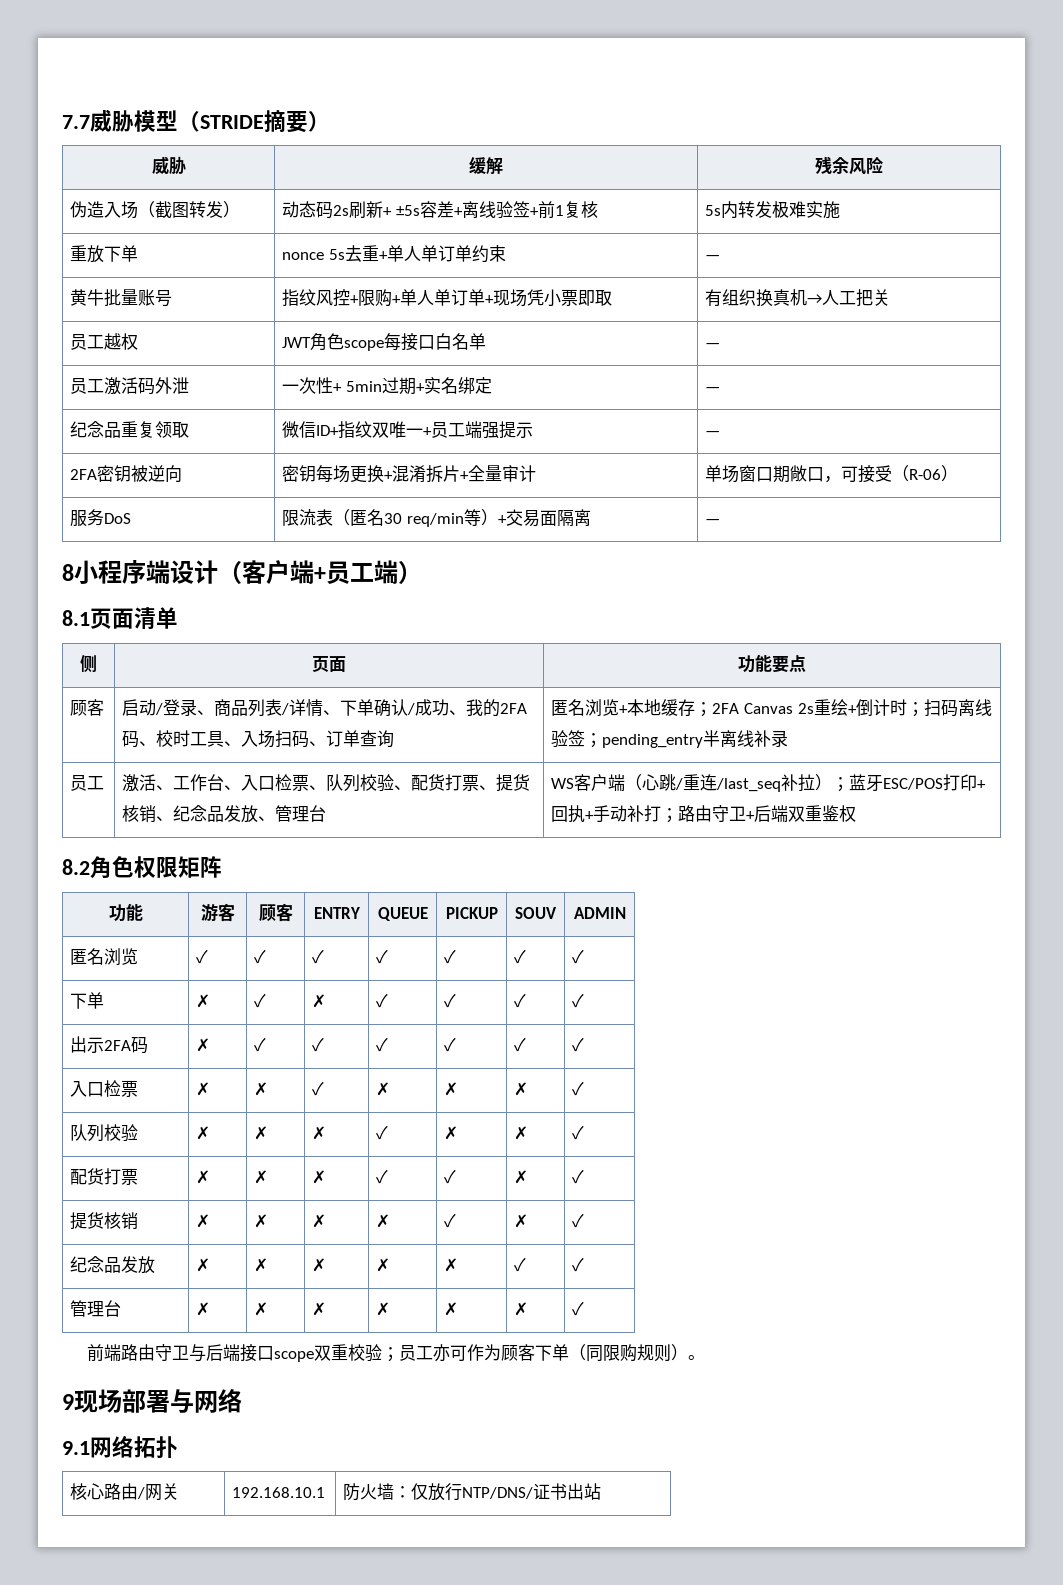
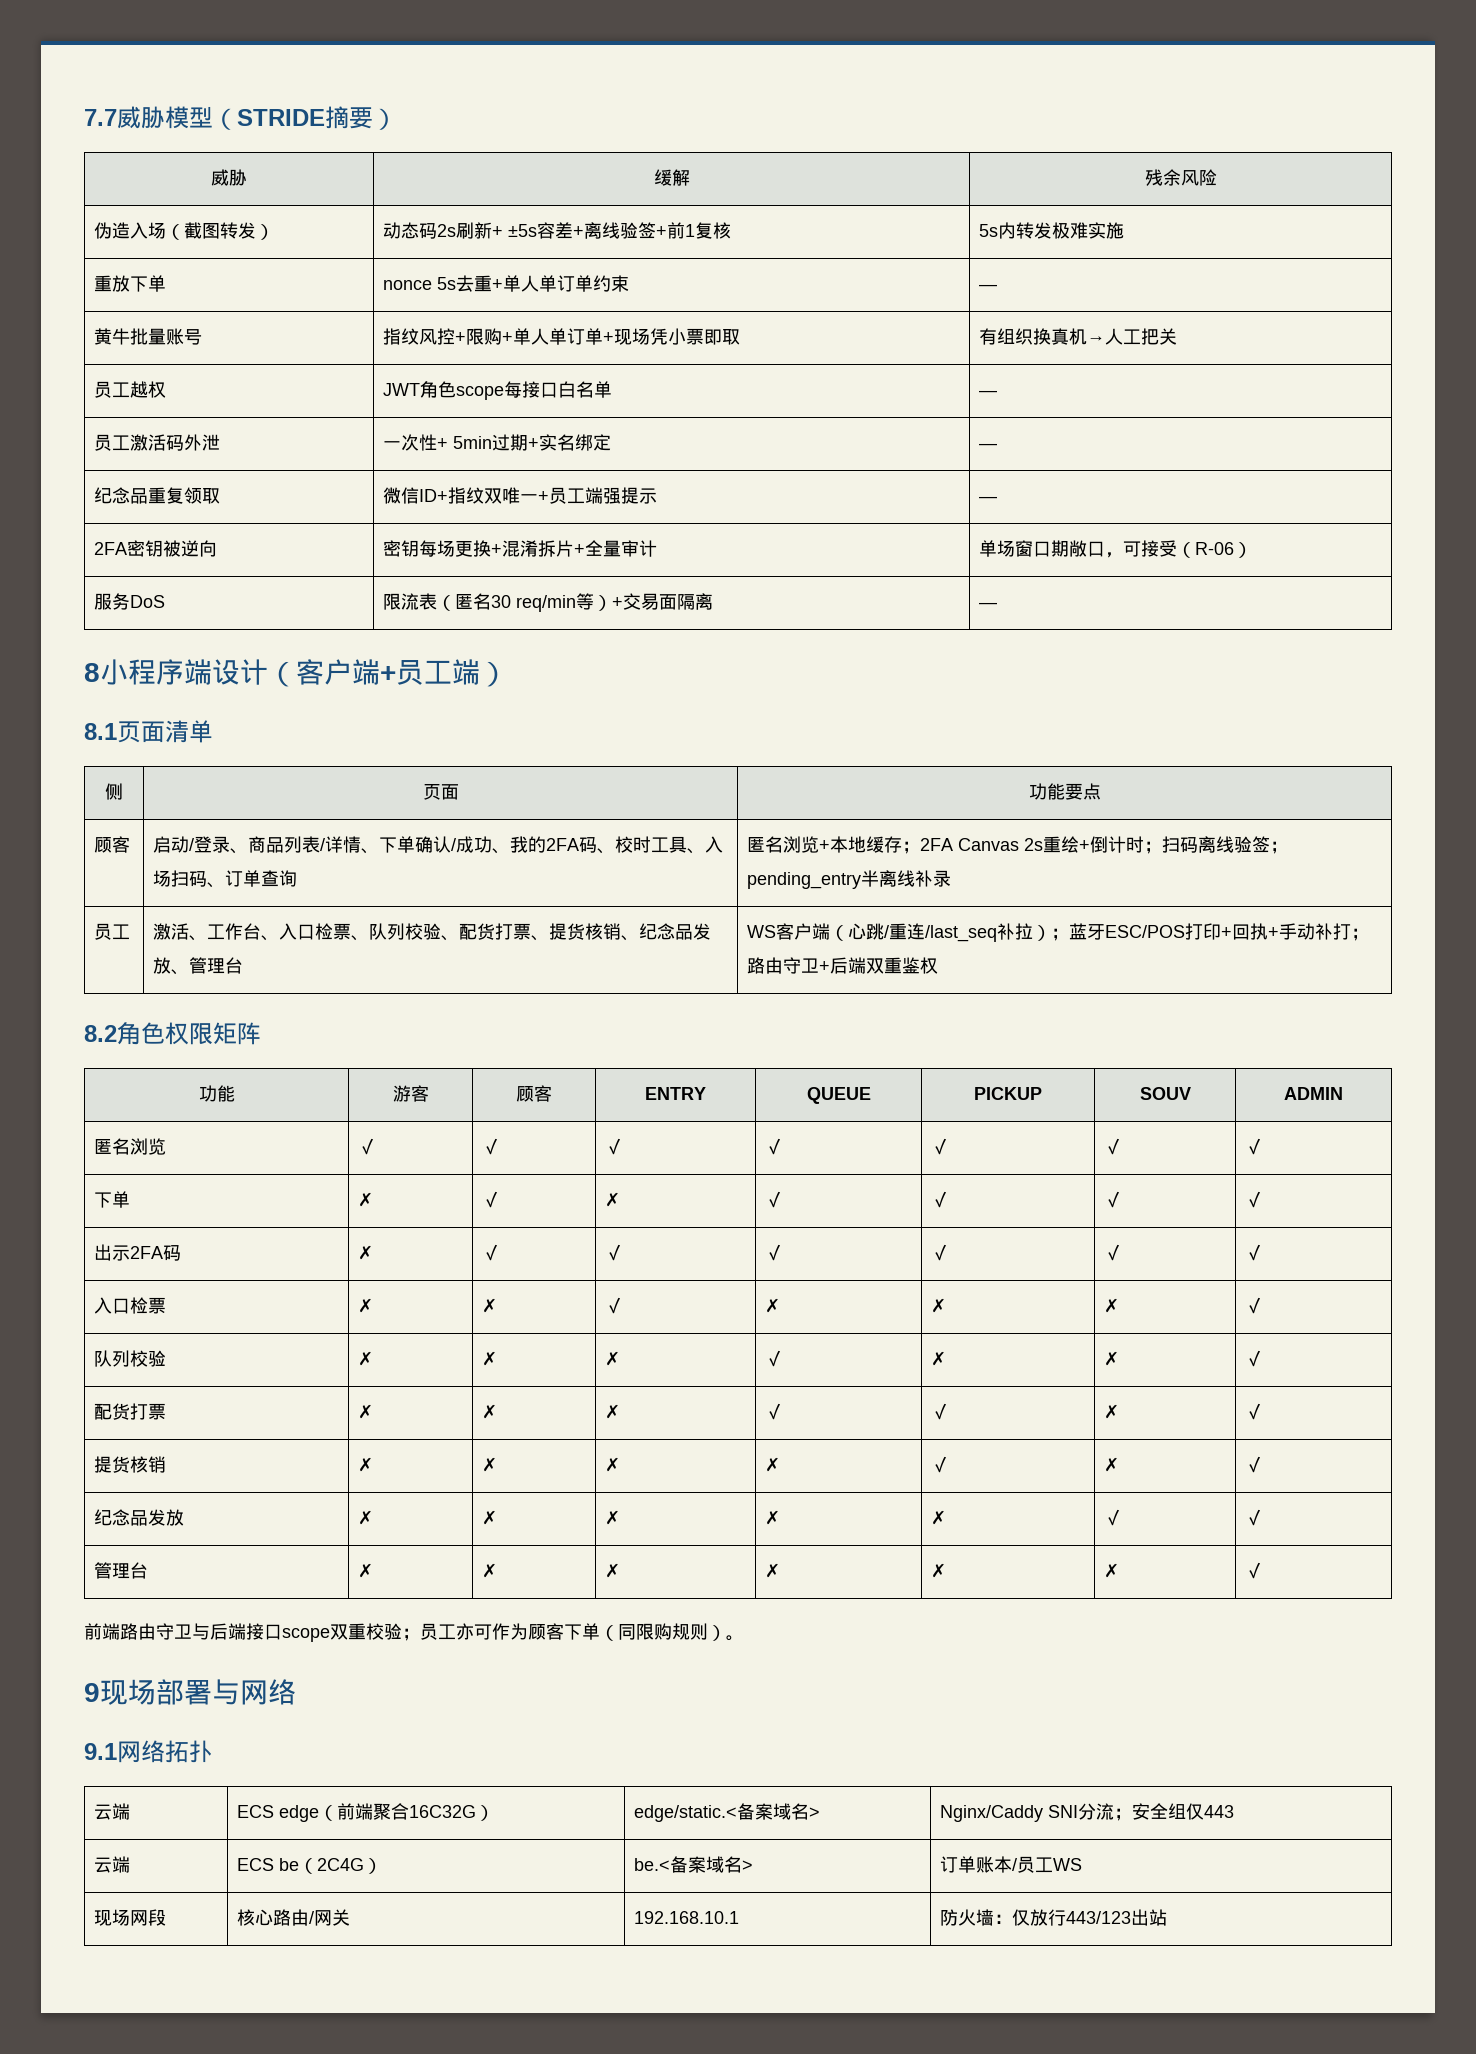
- 核心路由/网关 | 192.168.10.1 | 防火墙：仅放行NTP/DNS/证书出站
+ 云端 | ECS edge（前端聚合16C32G） | edge/static.<备案域名> | Nginx/Caddy SNI分流；安全组仅443
+ 云端 | ECS be（2C4G） | be.<备案域名> | 订单账本/员工WS
+ 现场网段 | 核心路由/网关 | 192.168.10.1 | 防火墙：仅放行443/123出站

